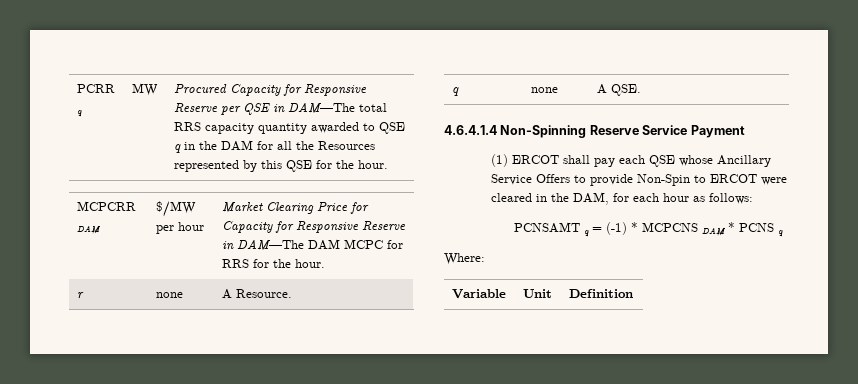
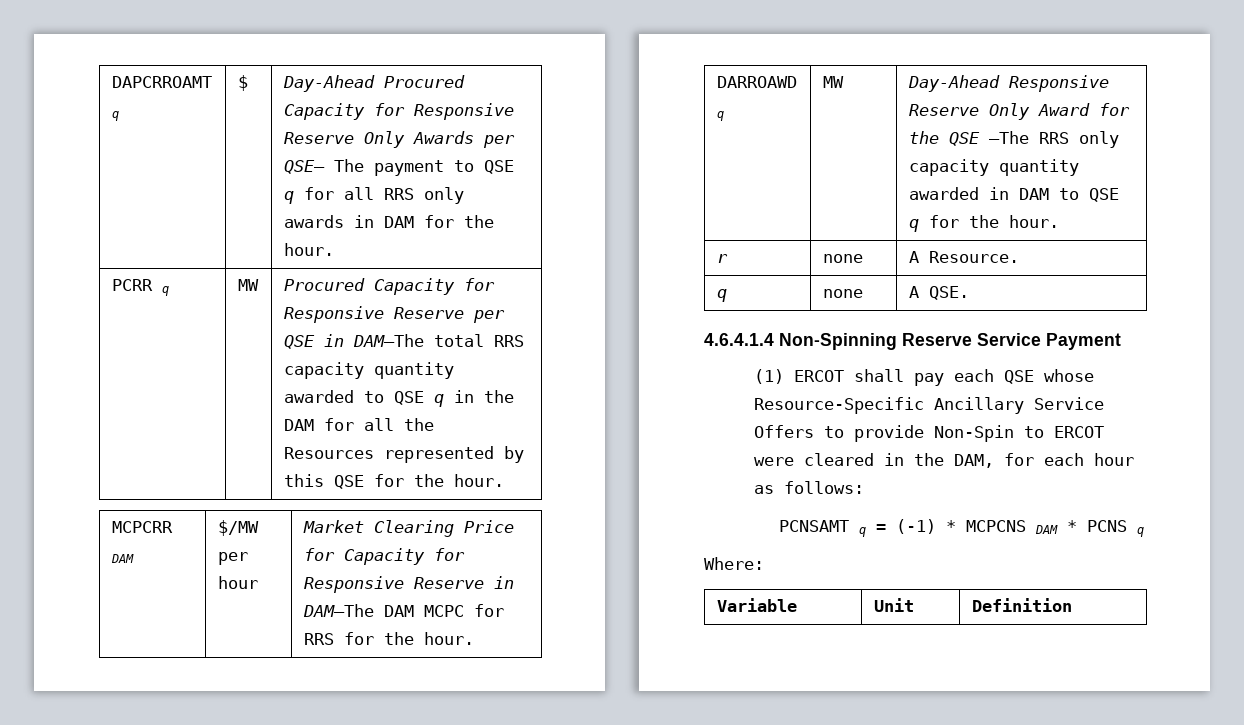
+ DAPCRROAMT q | $ | Day-Ahead Procured Capacity for Responsive Reserve Only Awards per QSE— The payment to QSE q for all RRS only awards in DAM for the hour.
+ DARROAWD q | MW | Day-Ahead Responsive Reserve Only Award for the QSE —The RRS only capacity quantity awarded in DAM to QSE q for the hour.
- (1) ERCOT shall pay each QSE whose Ancillary Service Offers to provide Non-Spin to ERCOT were cleared in the DAM, for each hour as follows:
+ (1) ERCOT shall pay each QSE whose Resource-Specific Ancillary Service Offers to provide Non-Spin to ERCOT were cleared in the DAM, for each hour as follows:

